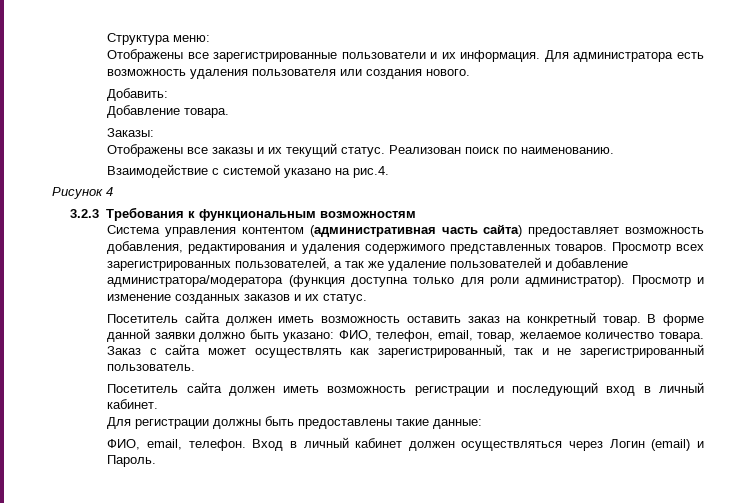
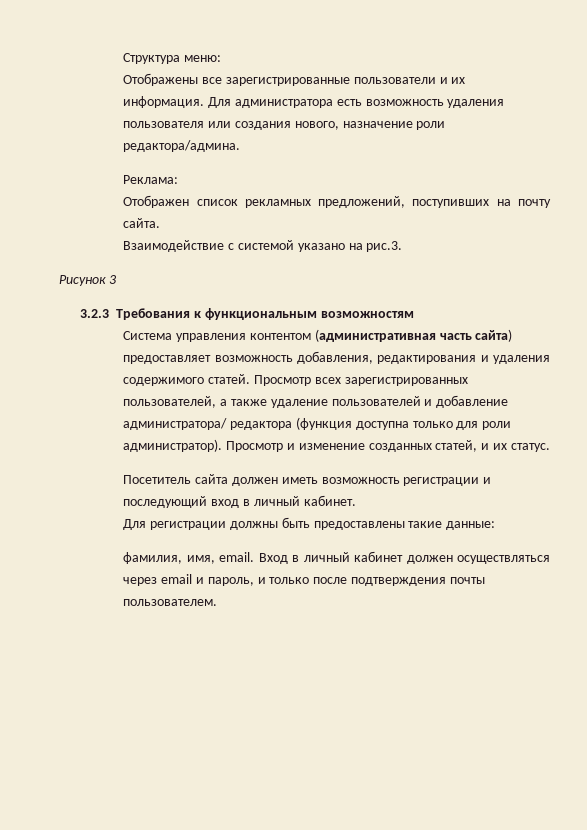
- Для администратора есть возможность удаления пользователя или создания нового.
- Добавить:
- Добавление товара.
- Заказы:
- Отображены все заказы и их текущий статус. Реализован поиск по наименованию.
+ Для администратора есть возможность удаления пользователя или создания нового, назначение роли редактора/админа.
+ Реклама:
+ Отображен список рекламных предложений, поступивших на почту сайта.
- Взаимодействие с системой указано на рис.4.
+ Взаимодействие с системой указано на рис.3.
- Рисунок 4
+ Рисунок 3
- Система управления контентом (административная часть сайта) предоставляет возможность добавления, редактирования и удаления содержимого представленных товаров.
+ Система управления контентом (административная часть сайта) предоставляет возможность добавления, редактирования и удаления содержимого статей.
- Просмотр всех зарегистрированных пользователей, а так же удаление пользователей и добавление администратора/модератора (функция доступна только для роли администратор).
+ Просмотр всех зарегистрированных пользователей, а также удаление пользователей и добавление администратора/ редактора (функция доступна только для роли администратор).
- Просмотр и изменение созданных заказов и их статус.
+ Просмотр и изменение созданных статей, и их статус.
- Посетитель сайта должен иметь возможность оставить заказ на конкретный товар. В форме данной заявки должно быть указано: ФИО, телефон, email, товар, желаемое количество товара. Заказ с сайта может осуществлять как зарегистрированный, так и не зарегистрированный пользователь.
- ФИО, email, телефон.
+ фамилия, имя, email.
- Вход в личный кабинет должен осуществляться через Логин (email) и Пароль.
+ Вход в личный кабинет должен осуществляться через email и пароль, и только после подтверждения почты пользователем.

